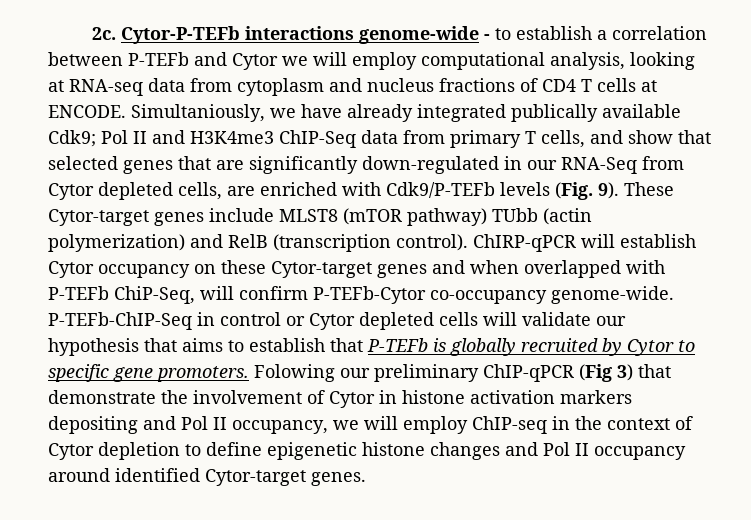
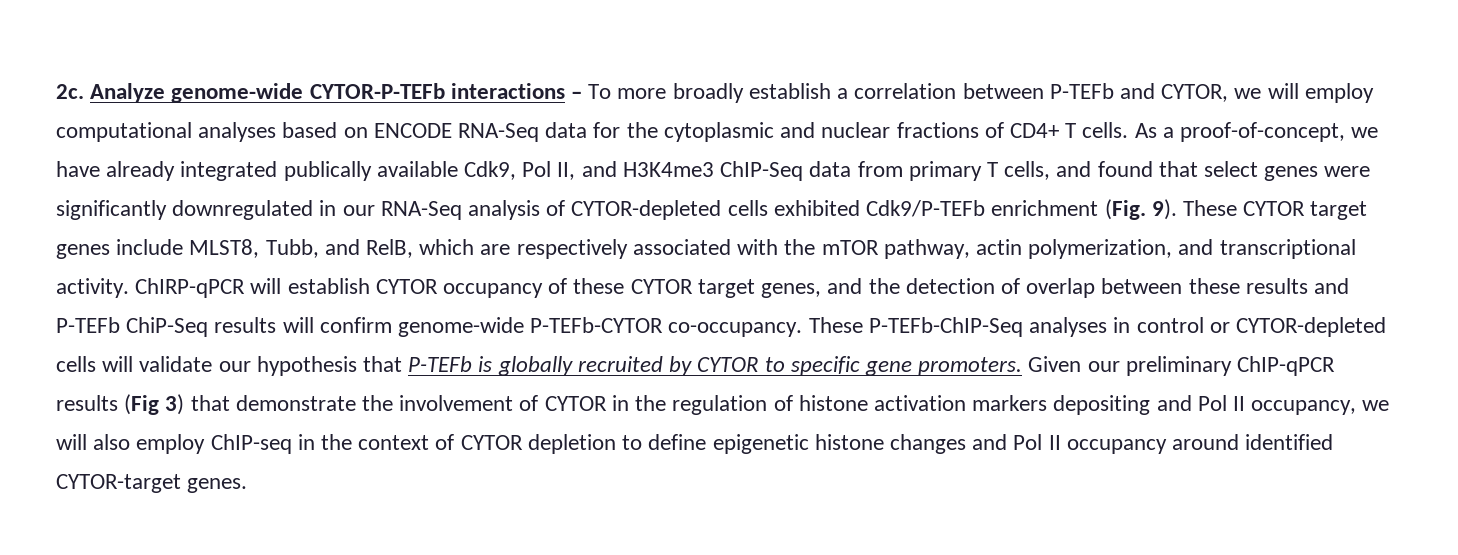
- Cytor-P-TEFb interactions genome-wide - to establish a correlation between P-TEFb and Cytor we will employ computational analysis, looking at RNA-seq data from cytoplasm and nucleus fractions of CD4 T cells at ENCODE. Simultaniously, we have already integrated publically available Cdk9; Pol II and H3K4me3 ChIP-Seq data from primary T cells, and show that selected genes that are significantly down-regulated in our RNA-Seq from Cytor depleted cells, are enriched with Cdk9/P-TEFb levels (Fig. 9). These Cytor-target genes include MLST8 (mTOR pathway) TUbb (actin polymerization) and RelB (transcription control). ChIRP-qPCR will establish Cytor occupancy on these Cytor-target genes and when overlapped with P-TEFb ChiP-Seq, will confirm P-TEFb-Cytor co-occupancy genome-wide. P-TEFb-ChIP-Seq in control or Cytor depleted cells will validate our hypothesis that aims to establish that P-TEFb is globally recruited by Cytor to specific gene promoters.
+ Analyze genome-wide CYTOR-P-TEFb interactions – To more broadly establish a correlation between P-TEFb and CYTOR, we will employ computational analyses based on ENCODE RNA-Seq data for the cytoplasmic and nuclear fractions of CD4+ T cells. As a proof-of-concept, we have already integrated publically available Cdk9, Pol II, and H3K4me3 ChIP-Seq data from primary T cells, and found that select genes were significantly downregulated in our RNA-Seq analysis of CYTOR-depleted cells exhibited Cdk9/P-TEFb enrichment (Fig. 9). These CYTOR target genes include MLST8, Tubb, and RelB, which are respectively associated with the mTOR pathway, actin polymerization, and transcriptional activity. ChIRP-qPCR will establish CYTOR occupancy of these CYTOR target genes, and the detection of overlap between these results and P-TEFb ChiP-Seq results will confirm genome-wide P-TEFb-CYTOR co-occupancy. These P-TEFb-ChIP-Seq analyses in control or CYTOR-depleted cells will validate our hypothesis that P-TEFb is globally recruited by CYTOR to specific gene promoters.
- Folowing our preliminary ChIP-qPCR (Fig 3) that demonstrate the involvement of Cytor in histone activation markers depositing and Pol II occupancy, we will employ ChIP-seq in the context of Cytor depletion to define epigenetic histone changes and Pol II occupancy around identified Cytor-target genes.
+ Given our preliminary ChIP-qPCR results (Fig 3) that demonstrate the involvement of CYTOR in the regulation of histone activation markers depositing and Pol II occupancy, we will also employ ChIP-seq in the context of CYTOR depletion to define epigenetic histone changes and Pol II occupancy around identified CYTOR-target genes.

